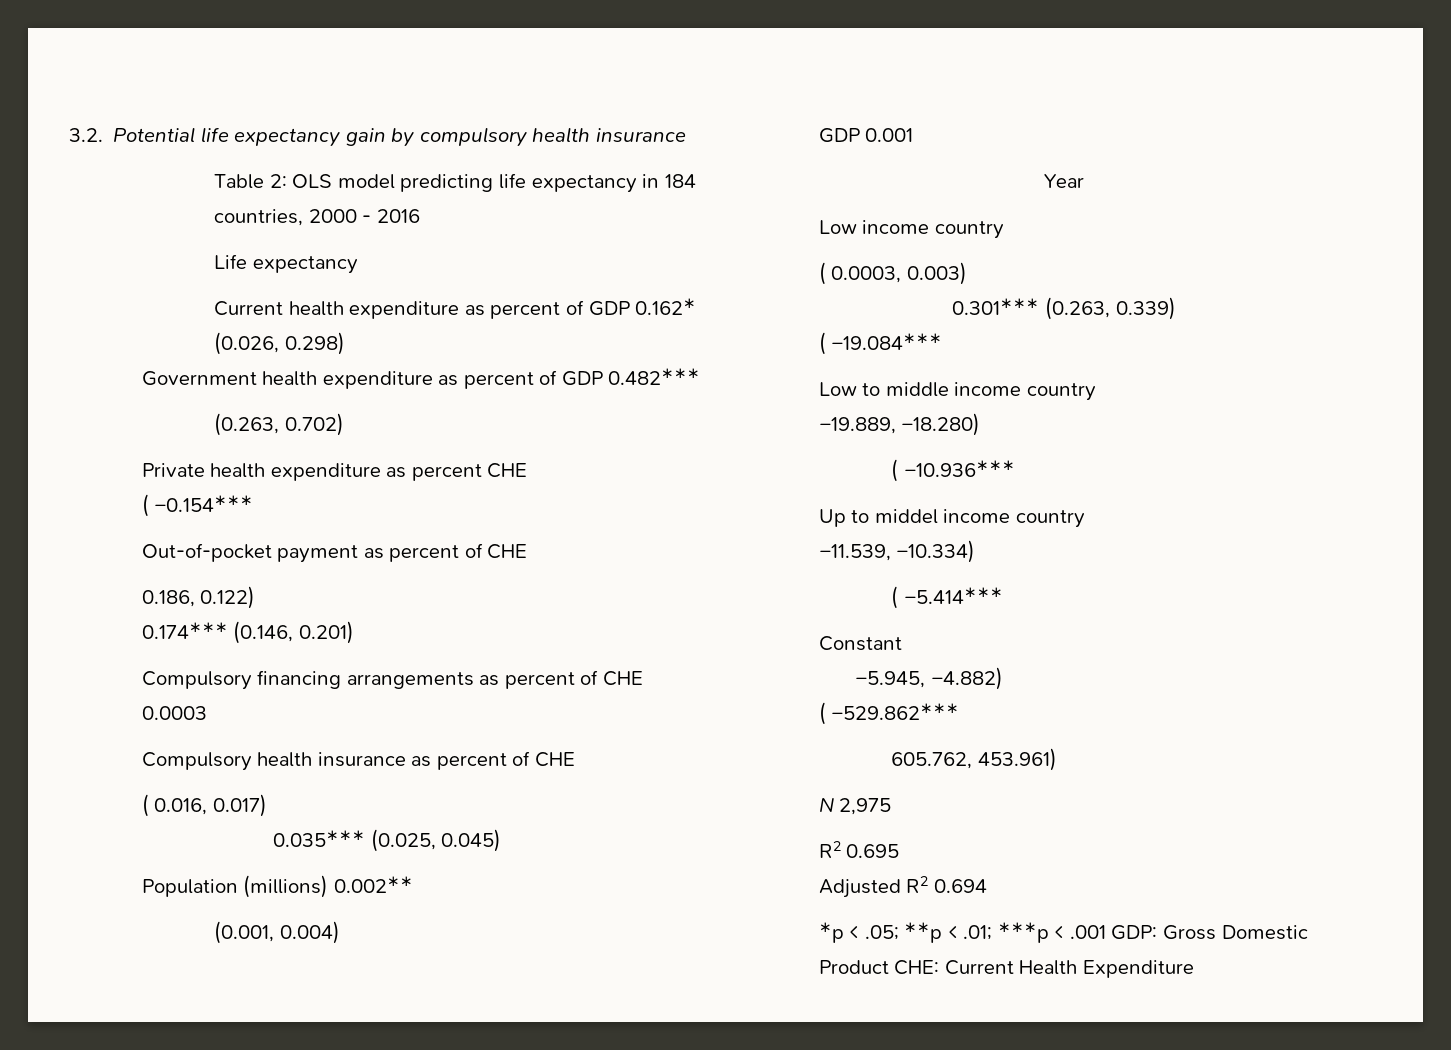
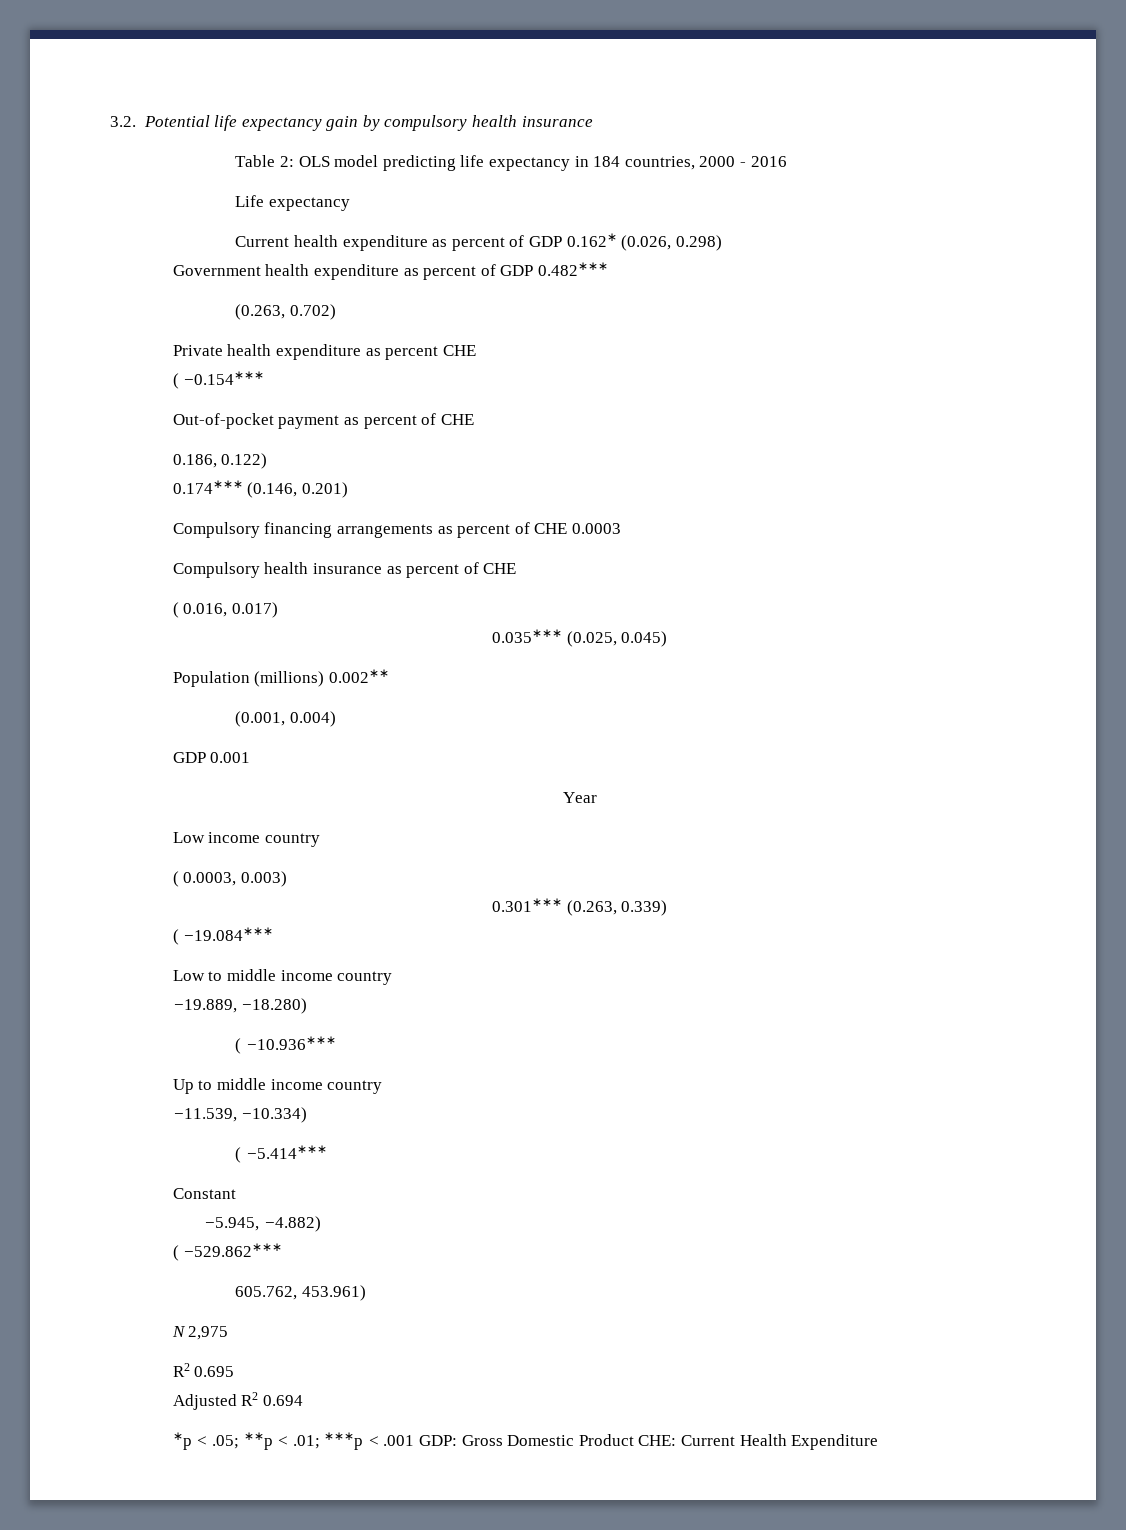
- Up to middel income country
+ Up to middle income country

